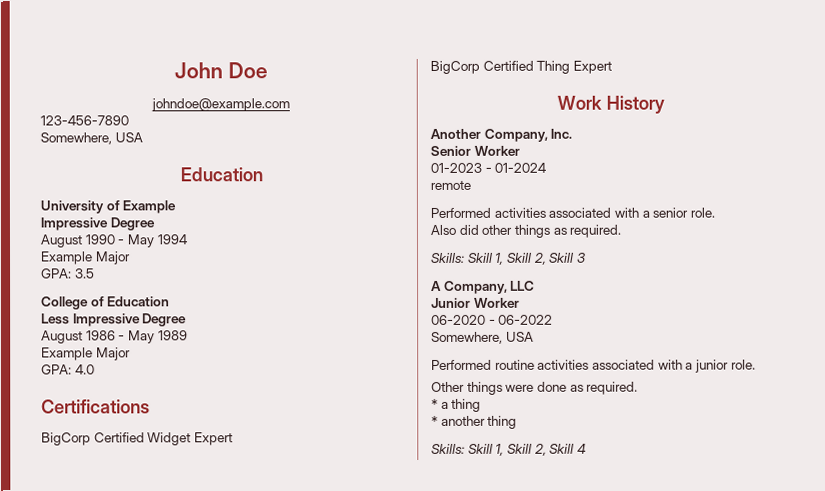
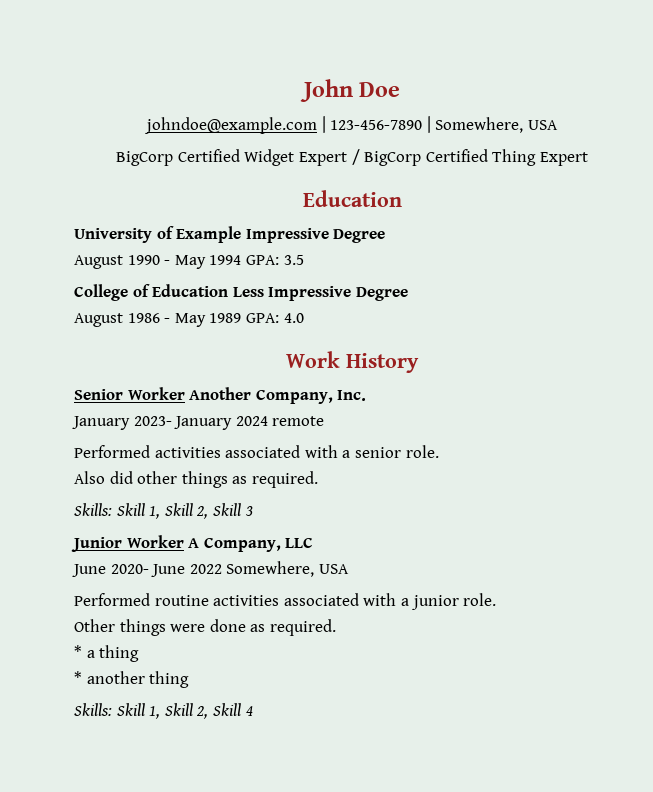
- johndoe@example.com
- 123-456-7890
- Somewhere, USA
+ johndoe@example.com | 123-456-7890 | Somewhere, USA
+ BigCorp Certified Widget Expert / BigCorp Certified Thing Expert
- University of Example
- Impressive Degree
+ University of Example Impressive Degree
- August 1990 - May 1994
- Example Major
- GPA: 3.5
+ August 1990 - May 1994 GPA: 3.5
- College of Education
- Less Impressive Degree
+ College of Education Less Impressive Degree
- August 1986 - May 1989
- Example Major
- GPA: 4.0
+ August 1986 - May 1989 GPA: 4.0
- Certifications
- BigCorp Certified Widget Expert
- BigCorp Certified Thing Expert
- Another Company, Inc.
+ Senior Worker Another Company, Inc.
- Senior Worker
- 01-2023 - 01-2024
- remote
+ January 2023- January 2024 remote
- A Company, LLC
+ Junior Worker A Company, LLC
- Junior Worker
- 06-2020 - 06-2022
- Somewhere, USA
+ June 2020- June 2022 Somewhere, USA

